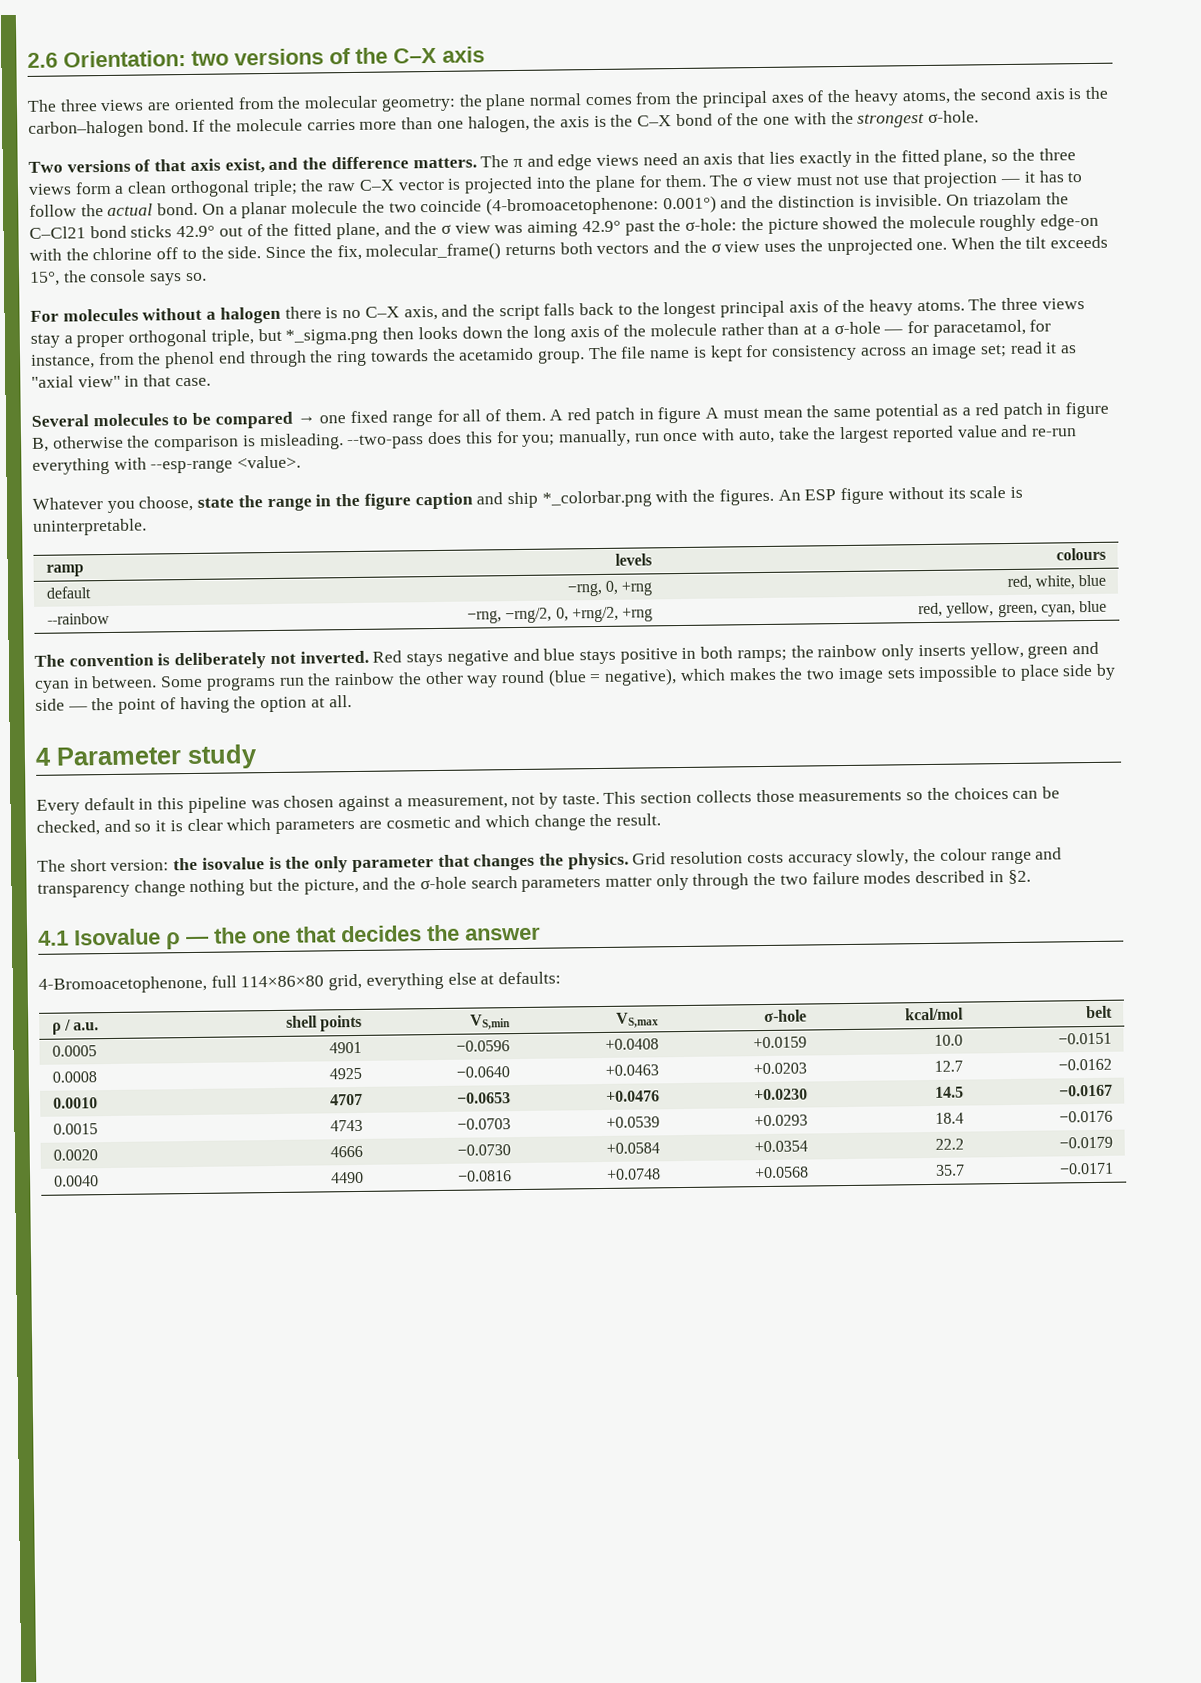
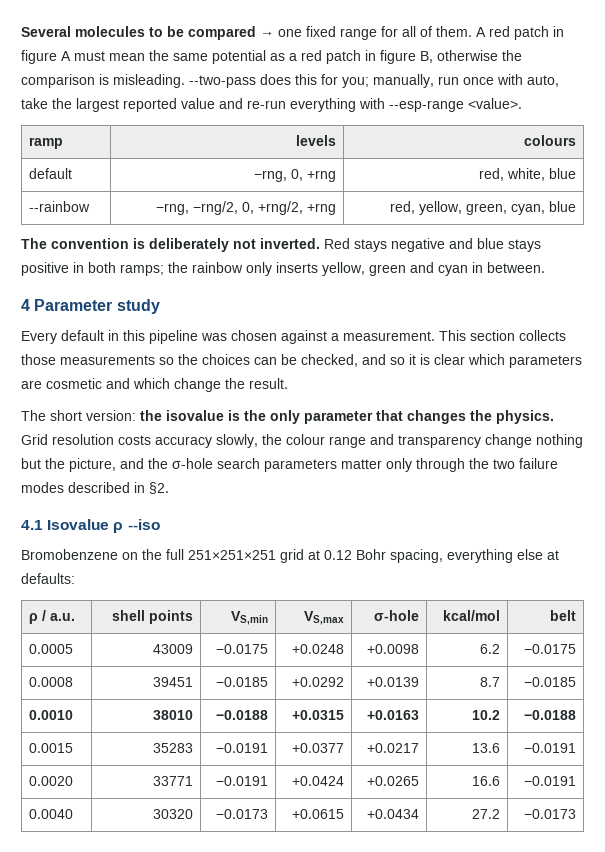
- 2.6 Orientation: two versions of the C–X axis
- The three views are oriented from the molecular geometry: the plane normal comes from the principal axes of the heavy atoms, the second axis is the carbon–halogen bond. If the molecule carries more than one halogen, the axis is the C–X bond of the one with the strongest σ-hole.
- Two versions of that axis exist, and the difference matters. The π and edge views need an axis that lies exactly in the fitted plane, so the three views form a clean orthogonal triple; the raw C–X vector is projected into the plane for them. The σ view must not use that projection — it has to follow the actual bond. On a planar molecule the two coincide (4-bromoacetophenone: 0.001°) and the distinction is invisible. On triazolam the C–Cl21 bond sticks 42.9° out of the fitted plane, and the σ view was aiming 42.9° past the σ-hole: the picture showed the molecule roughly edge-on with the chlorine off to the side. Since the fix, molecular_frame() returns both vectors and the σ view uses the unprojected one. When the tilt exceeds 15°, the console says so.
- For molecules without a halogen there is no C–X axis, and the script falls back to the longest principal axis of the heavy atoms. The three views stay a proper orthogonal triple, but *_sigma.png then looks down the long axis of the molecule rather than at a σ-hole — for paracetamol, for instance, from the phenol end through the ring towards the acetamido group. The file name is kept for consistency across an image set; read it as "axial view" in that case.
- Whatever you choose, state the range in the figure caption and ship *_colorbar.png with the figures. An ESP figure without its scale is uninterpretable.
- Some programs run the rainbow the other way round (blue = negative), which makes the two image sets impossible to place side by side — the point of having the option at all.
- Every default in this pipeline was chosen against a measurement, not by taste.
+ Every default in this pipeline was chosen against a measurement.
- 4.1 Isovalue ρ — the one that decides the answer
- 4-Bromoacetophenone, full 114×86×80 grid, everything else at defaults:
+ 4.1 Isovalue ρ --iso
+ Bromobenzene on the full 251×251×251 grid at 0.12 Bohr spacing, everything else at defaults:
- 0.0005 | 4901 | −0.0596 | +0.0408 | +0.0159 | 10.0 | −0.0151
- 0.0008 | 4925 | −0.0640 | +0.0463 | +0.0203 | 12.7 | −0.0162
- 0.0010 | 4707 | −0.0653 | +0.0476 | +0.0230 | 14.5 | −0.0167
- 0.0015 | 4743 | −0.0703 | +0.0539 | +0.0293 | 18.4 | −0.0176
- 0.0020 | 4666 | −0.0730 | +0.0584 | +0.0354 | 22.2 | −0.0179
- 0.0040 | 4490 | −0.0816 | +0.0748 | +0.0568 | 35.7 | −0.0171
+ 0.0005 | 43009 | −0.0175 | +0.0248 | +0.0098 | 6.2 | −0.0175
+ 0.0008 | 39451 | −0.0185 | +0.0292 | +0.0139 | 8.7 | −0.0185
+ 0.0010 | 38010 | −0.0188 | +0.0315 | +0.0163 | 10.2 | −0.0188
+ 0.0015 | 35283 | −0.0191 | +0.0377 | +0.0217 | 13.6 | −0.0191
+ 0.0020 | 33771 | −0.0191 | +0.0424 | +0.0265 | 16.6 | −0.0191
+ 0.0040 | 30320 | −0.0173 | +0.0615 | +0.0434 | 27.2 | −0.0173

